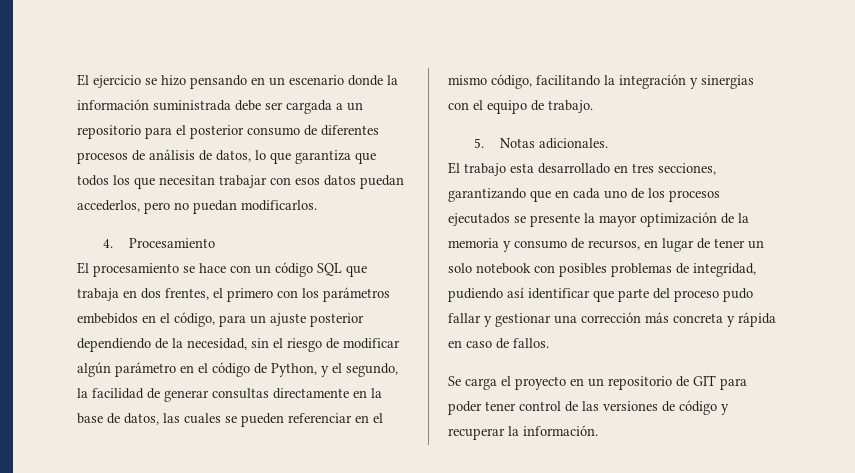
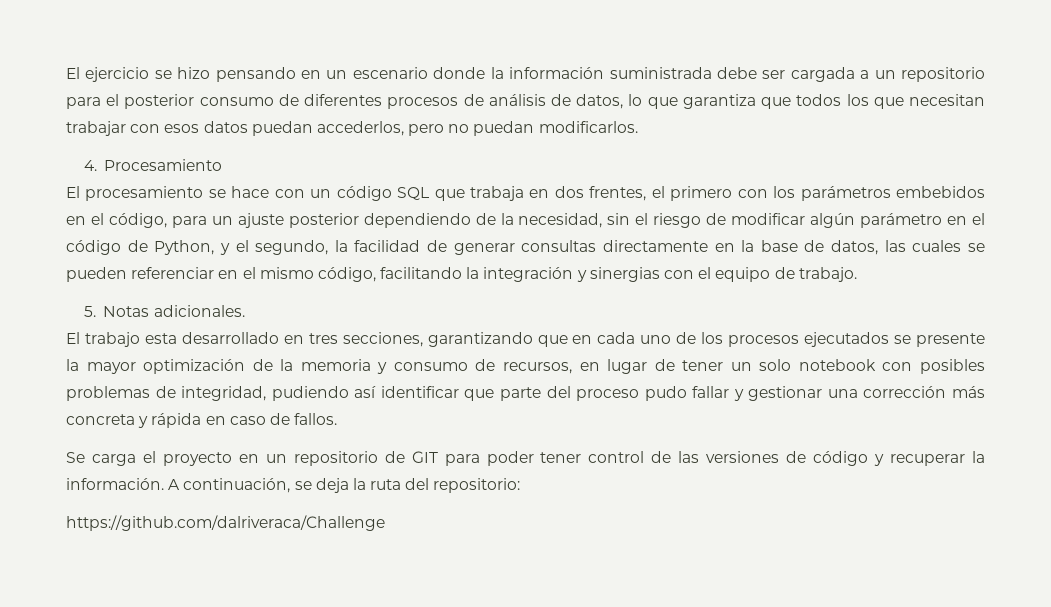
+ A continuación, se deja la ruta del repositorio:
+ https://github.com/dalriveraca/Challenge

